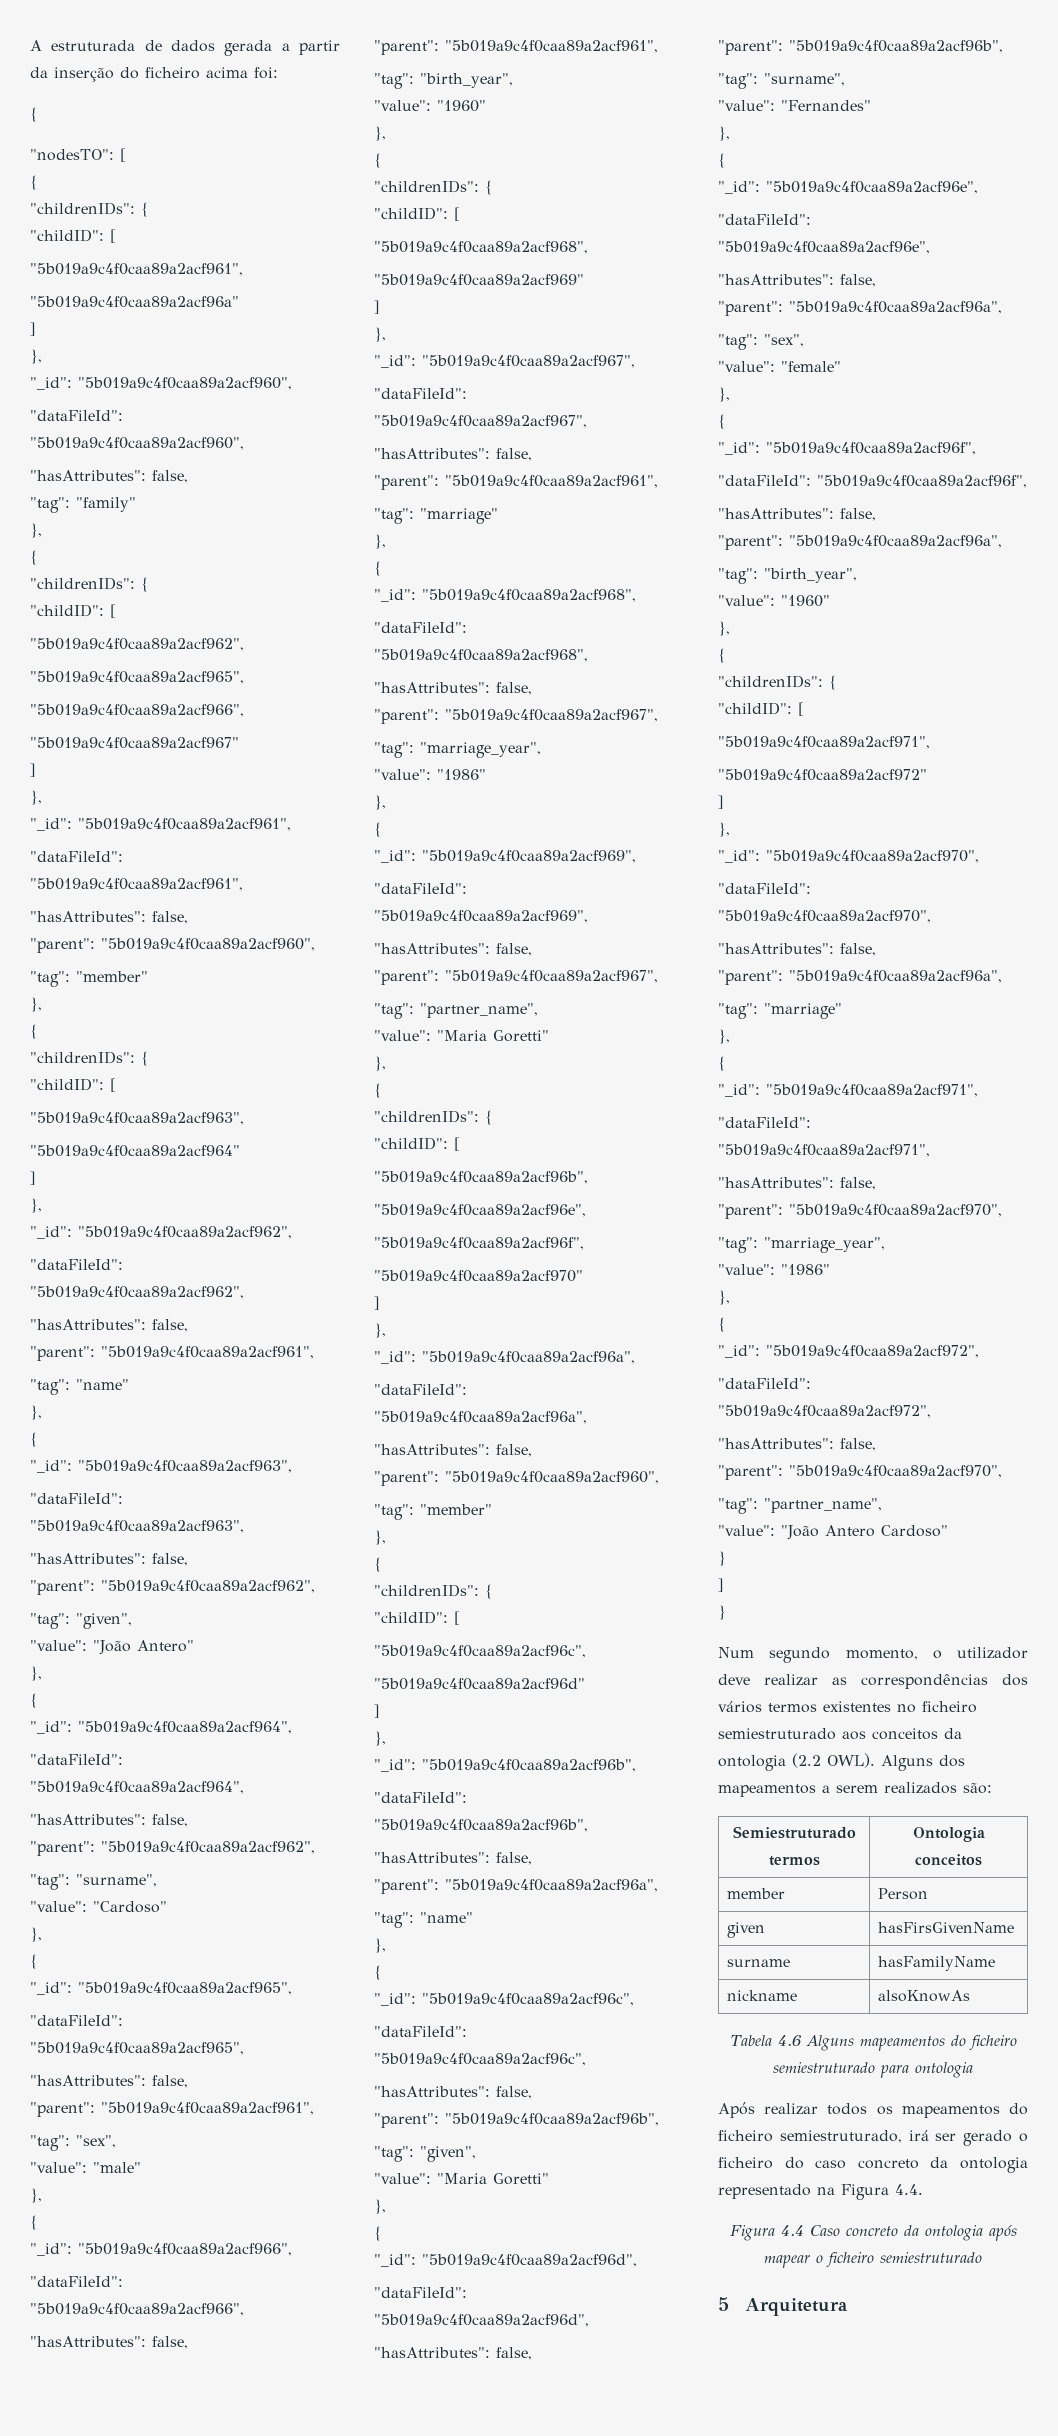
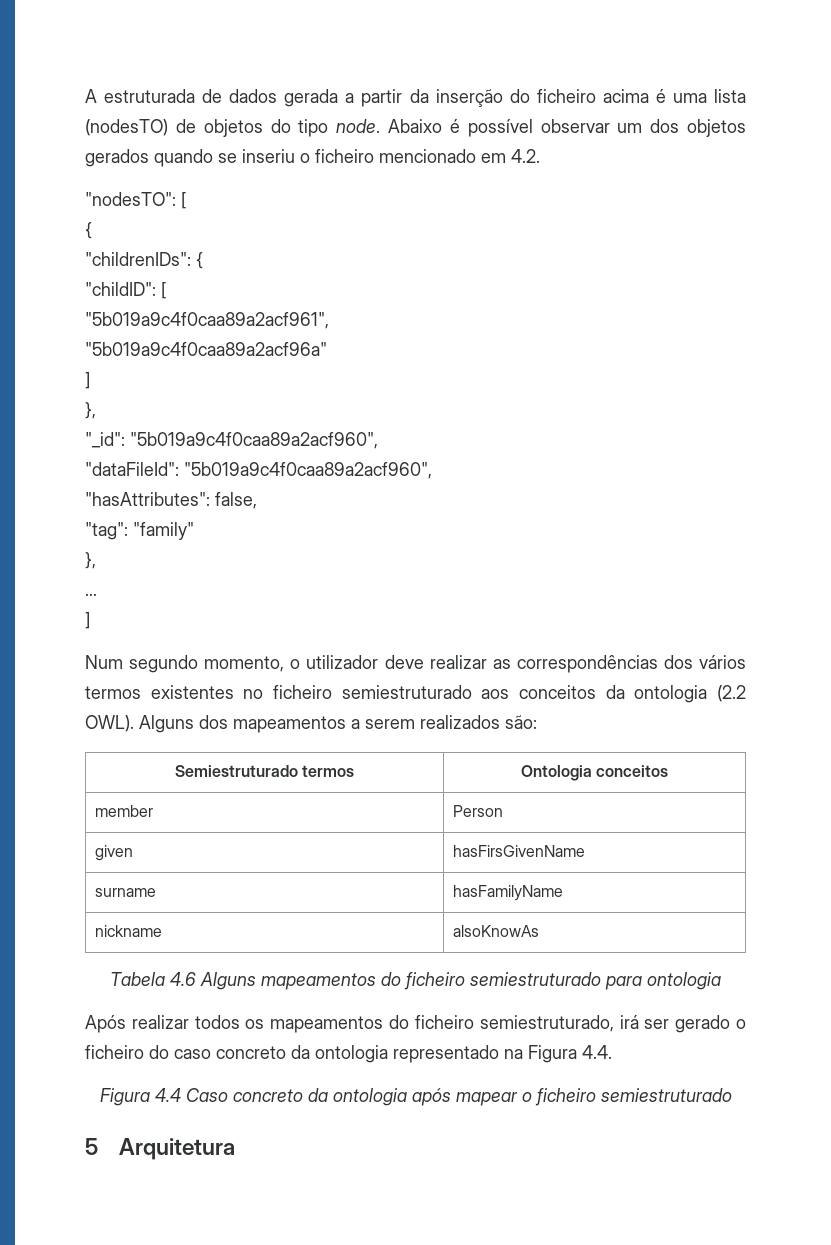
- A estruturada de dados gerada a partir da inserção do ficheiro acima foi:
- {
+ A estruturada de dados gerada a partir da inserção do ficheiro acima é uma lista (nodesTO) de objetos do tipo node. Abaixo é possível observar um dos objetos gerados quando se inseriu o ficheiro mencionado em 4.2.
  "tag": "family"
  },
- {
- "childrenIDs": {
- "childID": [
- "5b019a9c4f0caa89a2acf962",
- "5b019a9c4f0caa89a2acf965",
- "5b019a9c4f0caa89a2acf966",
- "5b019a9c4f0caa89a2acf967"
+ …
  ]
- },
- "_id": "5b019a9c4f0caa89a2acf961",
- "dataFileId": "5b019a9c4f0caa89a2acf961",
- "hasAttributes": false,
- "parent": "5b019a9c4f0caa89a2acf960",
- "tag": "member"
- },
- {
- "childrenIDs": {
- "childID": [
- "5b019a9c4f0caa89a2acf963",
- "5b019a9c4f0caa89a2acf964"
- ]
- },
- "_id": "5b019a9c4f0caa89a2acf962",
- "dataFileId": "5b019a9c4f0caa89a2acf962",
- "hasAttributes": false,
- "parent": "5b019a9c4f0caa89a2acf961",
- "tag": "name"
- },
- {
- "_id": "5b019a9c4f0caa89a2acf963",
- "dataFileId": "5b019a9c4f0caa89a2acf963",
- "hasAttributes": false,
- "parent": "5b019a9c4f0caa89a2acf962",
- "tag": "given",
- "value": "João Antero"
- },
- {
- "_id": "5b019a9c4f0caa89a2acf964",
- "dataFileId": "5b019a9c4f0caa89a2acf964",
- "hasAttributes": false,
- "parent": "5b019a9c4f0caa89a2acf962",
- "tag": "surname",
- "value": "Cardoso"
- },
- {
- "_id": "5b019a9c4f0caa89a2acf965",
- "dataFileId": "5b019a9c4f0caa89a2acf965",
- "hasAttributes": false,
- "parent": "5b019a9c4f0caa89a2acf961",
- "tag": "sex",
- "value": "male"
- },
- {
- "_id": "5b019a9c4f0caa89a2acf966",
- "dataFileId": "5b019a9c4f0caa89a2acf966",
- "hasAttributes": false,
- "parent": "5b019a9c4f0caa89a2acf961",
- "tag": "birth_year",
- "value": "1960"
- },
- {
- "childrenIDs": {
- "childID": [
- "5b019a9c4f0caa89a2acf968",
- "5b019a9c4f0caa89a2acf969"
- ]
- },
- "_id": "5b019a9c4f0caa89a2acf967",
- "dataFileId": "5b019a9c4f0caa89a2acf967",
- "hasAttributes": false,
- "parent": "5b019a9c4f0caa89a2acf961",
- "tag": "marriage"
- },
- {
- "_id": "5b019a9c4f0caa89a2acf968",
- "dataFileId": "5b019a9c4f0caa89a2acf968",
- "hasAttributes": false,
- "parent": "5b019a9c4f0caa89a2acf967",
- "tag": "marriage_year",
- "value": "1986"
- },
- {
- "_id": "5b019a9c4f0caa89a2acf969",
- "dataFileId": "5b019a9c4f0caa89a2acf969",
- "hasAttributes": false,
- "parent": "5b019a9c4f0caa89a2acf967",
- "tag": "partner_name",
- "value": "Maria Goretti"
- },
- {
- "childrenIDs": {
- "childID": [
- "5b019a9c4f0caa89a2acf96b",
- "5b019a9c4f0caa89a2acf96e",
- "5b019a9c4f0caa89a2acf96f",
- "5b019a9c4f0caa89a2acf970"
- ]
- },
- "_id": "5b019a9c4f0caa89a2acf96a",
- "dataFileId": "5b019a9c4f0caa89a2acf96a",
- "hasAttributes": false,
- "parent": "5b019a9c4f0caa89a2acf960",
- "tag": "member"
- },
- {
- "childrenIDs": {
- "childID": [
- "5b019a9c4f0caa89a2acf96c",
- "5b019a9c4f0caa89a2acf96d"
- ]
- },
- "_id": "5b019a9c4f0caa89a2acf96b",
- "dataFileId": "5b019a9c4f0caa89a2acf96b",
- "hasAttributes": false,
- "parent": "5b019a9c4f0caa89a2acf96a",
- "tag": "name"
- },
- {
- "_id": "5b019a9c4f0caa89a2acf96c",
- "dataFileId": "5b019a9c4f0caa89a2acf96c",
- "hasAttributes": false,
- "parent": "5b019a9c4f0caa89a2acf96b",
- "tag": "given",
- "value": "Maria Goretti"
- },
- {
- "_id": "5b019a9c4f0caa89a2acf96d",
- "dataFileId": "5b019a9c4f0caa89a2acf96d",
- "hasAttributes": false,
- "parent": "5b019a9c4f0caa89a2acf96b",
- "tag": "surname",
- "value": "Fernandes"
- },
- {
- "_id": "5b019a9c4f0caa89a2acf96e",
- "dataFileId": "5b019a9c4f0caa89a2acf96e",
- "hasAttributes": false,
- "parent": "5b019a9c4f0caa89a2acf96a",
- "tag": "sex",
- "value": "female"
- },
- {
- "_id": "5b019a9c4f0caa89a2acf96f",
- "dataFileId": "5b019a9c4f0caa89a2acf96f",
- "hasAttributes": false,
- "parent": "5b019a9c4f0caa89a2acf96a",
- "tag": "birth_year",
- "value": "1960"
- },
- {
- "childrenIDs": {
- "childID": [
- "5b019a9c4f0caa89a2acf971",
- "5b019a9c4f0caa89a2acf972"
- ]
- },
- "_id": "5b019a9c4f0caa89a2acf970",
- "dataFileId": "5b019a9c4f0caa89a2acf970",
- "hasAttributes": false,
- "parent": "5b019a9c4f0caa89a2acf96a",
- "tag": "marriage"
- },
- {
- "_id": "5b019a9c4f0caa89a2acf971",
- "dataFileId": "5b019a9c4f0caa89a2acf971",
- "hasAttributes": false,
- "parent": "5b019a9c4f0caa89a2acf970",
- "tag": "marriage_year",
- "value": "1986"
- },
- {
- "_id": "5b019a9c4f0caa89a2acf972",
- "dataFileId": "5b019a9c4f0caa89a2acf972",
- "hasAttributes": false,
- "parent": "5b019a9c4f0caa89a2acf970",
- "tag": "partner_name",
- "value": "João Antero Cardoso"
- }
- ]
- }

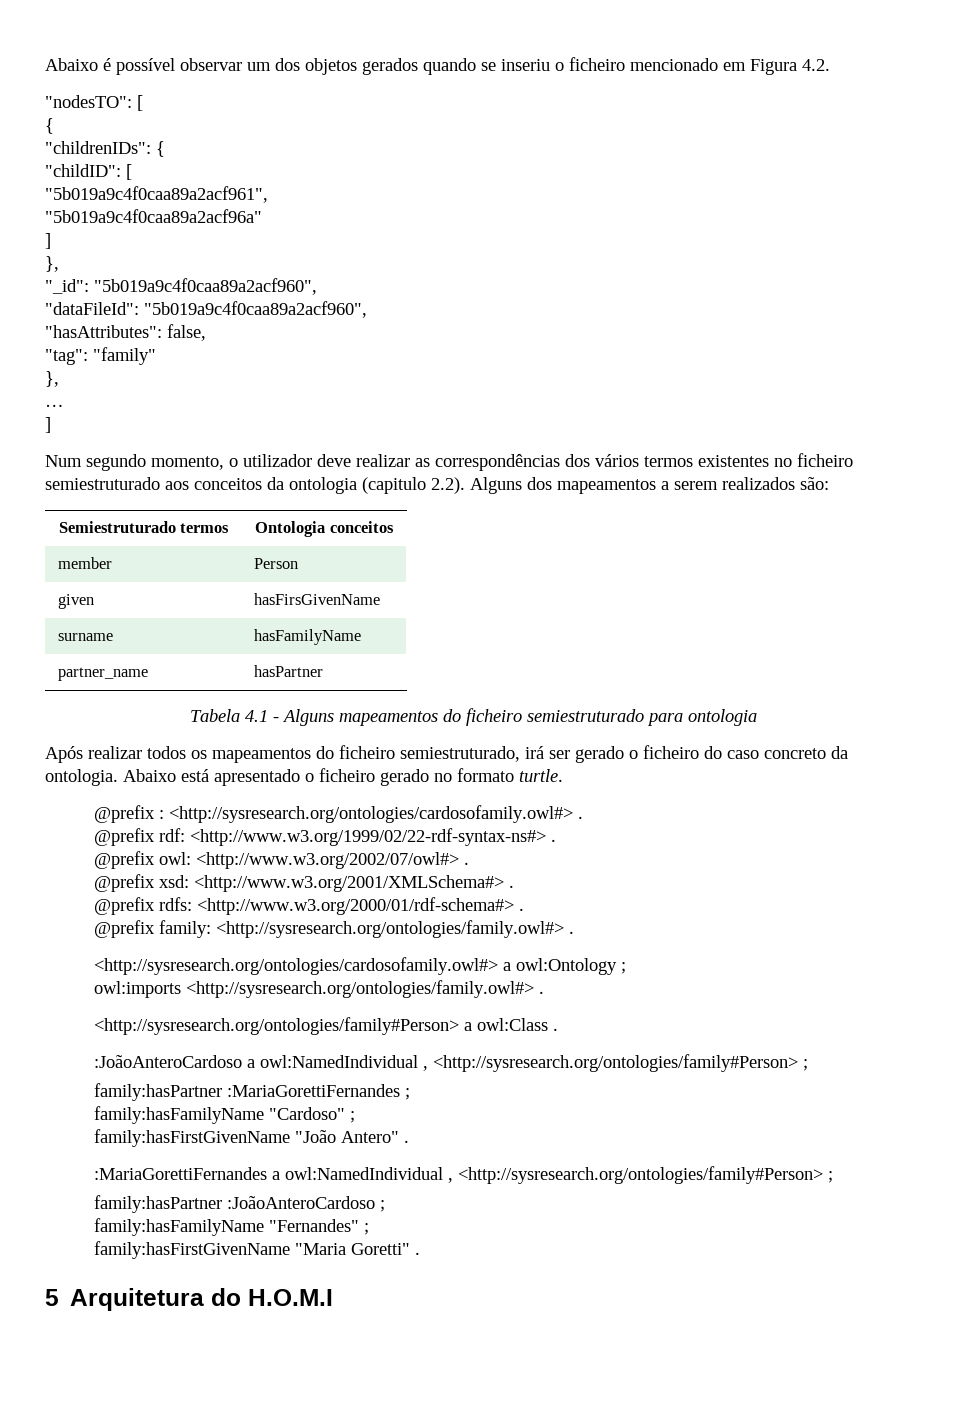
- A estruturada de dados gerada a partir da inserção do ficheiro acima é uma lista (nodesTO) de objetos do tipo node. Abaixo é possível observar um dos objetos gerados quando se inseriu o ficheiro mencionado em 4.2.
+ Abaixo é possível observar um dos objetos gerados quando se inseriu o ficheiro mencionado em Figura 4.2.
- Num segundo momento, o utilizador deve realizar as correspondências dos vários termos existentes no ficheiro semiestruturado aos conceitos da ontologia (2.2 OWL). Alguns dos mapeamentos a serem realizados são:
+ Num segundo momento, o utilizador deve realizar as correspondências dos vários termos existentes no ficheiro semiestruturado aos conceitos da ontologia (capitulo 2.2). Alguns dos mapeamentos a serem realizados são:
- nickname | alsoKnowAs
+ partner_name | hasPartner
- Tabela 4.6 Alguns mapeamentos do ficheiro semiestruturado para ontologia
+ Tabela 4.1 - Alguns mapeamentos do ficheiro semiestruturado para ontologia
- Após realizar todos os mapeamentos do ficheiro semiestruturado, irá ser gerado o ficheiro do caso concreto da ontologia representado na Figura 4.4.
- Figura 4.4 Caso concreto da ontologia após mapear o ficheiro semiestruturado
+ Após realizar todos os mapeamentos do ficheiro semiestruturado, irá ser gerado o ficheiro do caso concreto da ontologia. Abaixo está apresentado o ficheiro gerado no formato turtle.
+ @prefix : <http://sysresearch.org/ontologies/cardosofamily.owl#> .
+ @prefix rdf: <http://www.w3.org/1999/02/22-rdf-syntax-ns#> .
+ @prefix owl: <http://www.w3.org/2002/07/owl#> .
+ @prefix xsd: <http://www.w3.org/2001/XMLSchema#> .
+ @prefix rdfs: <http://www.w3.org/2000/01/rdf-schema#> .
+ @prefix family: <http://sysresearch.org/ontologies/family.owl#> .
+ <http://sysresearch.org/ontologies/cardosofamily.owl#> a owl:Ontology ;
+ owl:imports <http://sysresearch.org/ontologies/family.owl#> .
+ <http://sysresearch.org/ontologies/family#Person> a owl:Class .
+ :JoãoAnteroCardoso a owl:NamedIndividual , <http://sysresearch.org/ontologies/family#Person> ;
+ family:hasPartner :MariaGorettiFernandes ;
+ family:hasFamilyName "Cardoso" ;
+ family:hasFirstGivenName "João Antero" .
+ :MariaGorettiFernandes a owl:NamedIndividual , <http://sysresearch.org/ontologies/family#Person> ;
+ family:hasPartner :JoãoAnteroCardoso ;
+ family:hasFamilyName "Fernandes" ;
+ family:hasFirstGivenName "Maria Goretti" .
- 5 Arquitetura
+ 5 Arquitetura do H.O.M.I

